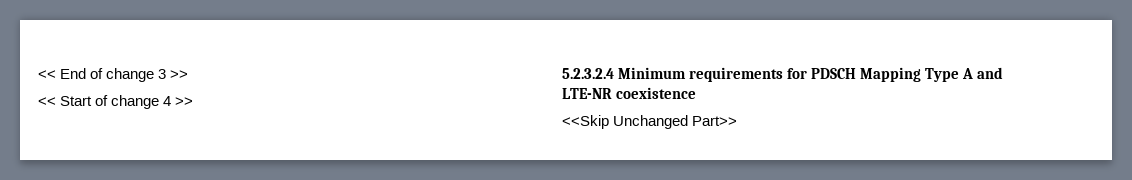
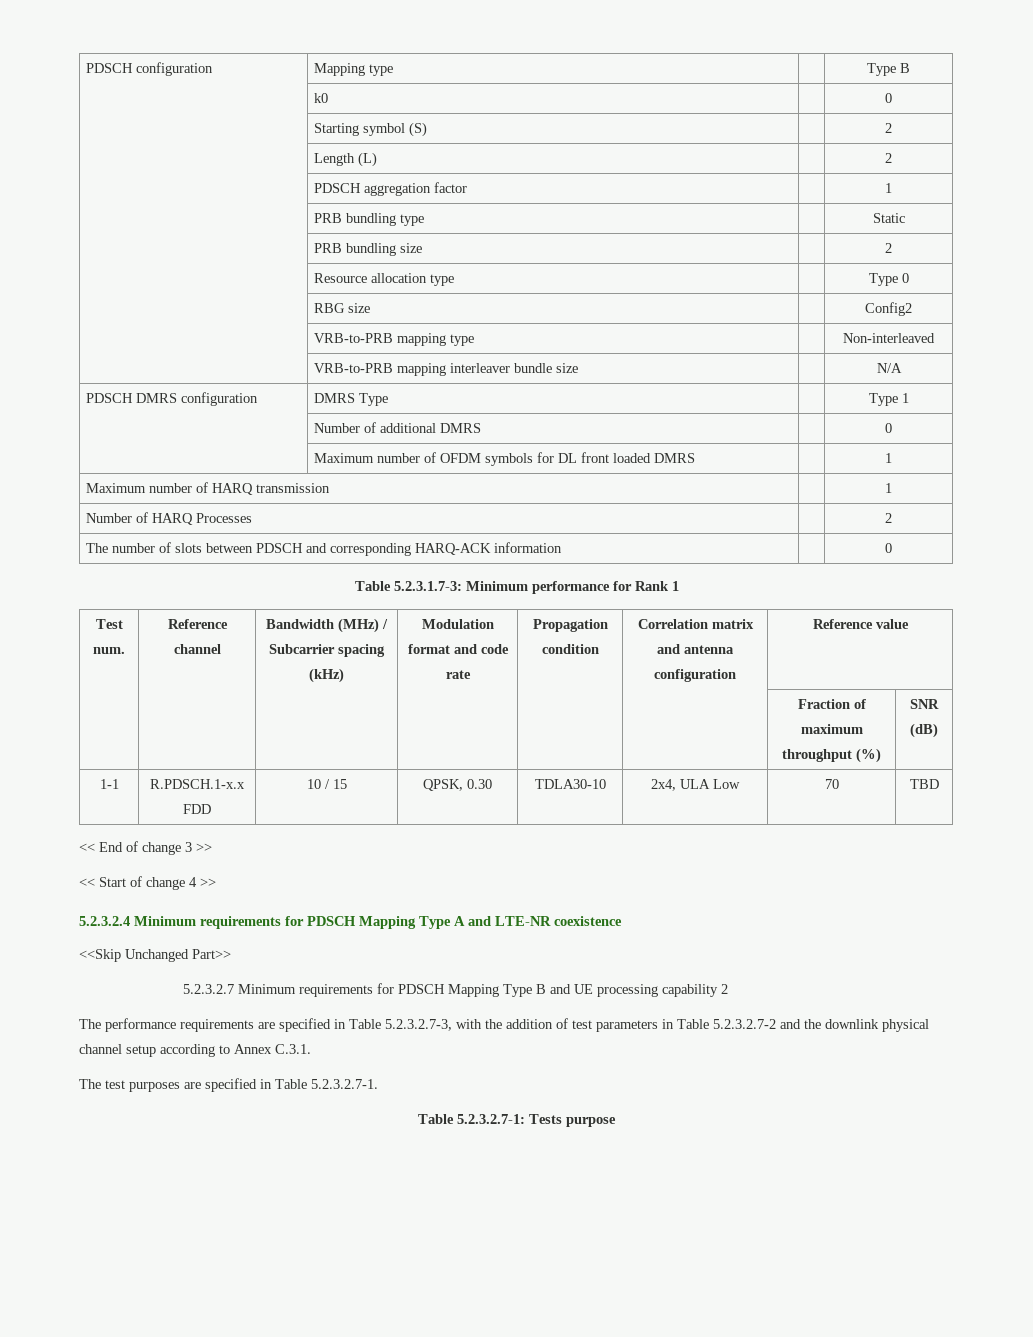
+ PDSCH configuration | Mapping type | | Type B
+ | k0 | | 0
+ | Starting symbol (S) | | 2
+ | Length (L) | | 2
+ | PDSCH aggregation factor | | 1
+ | PRB bundling type | | Static
+ | PRB bundling size | | 2
+ | Resource allocation type | | Type 0
+ | RBG size | | Config2
+ | VRB-to-PRB mapping type | | Non-interleaved
+ | VRB-to-PRB mapping interleaver bundle size | | N/A
+ PDSCH DMRS configuration | DMRS Type | | Type 1
+ | Number of additional DMRS | | 0
+ | Maximum number of OFDM symbols for DL front loaded DMRS | | 1
+ Maximum number of HARQ transmission | | 1
+ Number of HARQ Processes | | 2
+ The number of slots between PDSCH and corresponding HARQ-ACK information | | 0
+ Table 5.2.3.1.7-3: Minimum performance for Rank 1
+ Test num. | Reference channel | Bandwidth (MHz) / Subcarrier spacing (kHz) | Modulation format and code rate | Propagation condition | Correlation matrix and antenna configuration | Reference value
+ | | | | | | Fraction of maximum throughput (%) | SNR (dB)
+ 1-1 | R.PDSCH.1-x.x FDD | 10 / 15 | QPSK, 0.30 | TDLA30-10 | 2x4, ULA Low | 70 | TBD
+ 5.2.3.2.7 Minimum requirements for PDSCH Mapping Type B and UE processing capability 2
+ The performance requirements are specified in Table 5.2.3.2.7-3, with the addition of test parameters in Table 5.2.3.2.7-2 and the downlink physical channel setup according to Annex C.3.1.
+ The test purposes are specified in Table 5.2.3.2.7-1.
+ Table 5.2.3.2.7-1: Tests purpose

